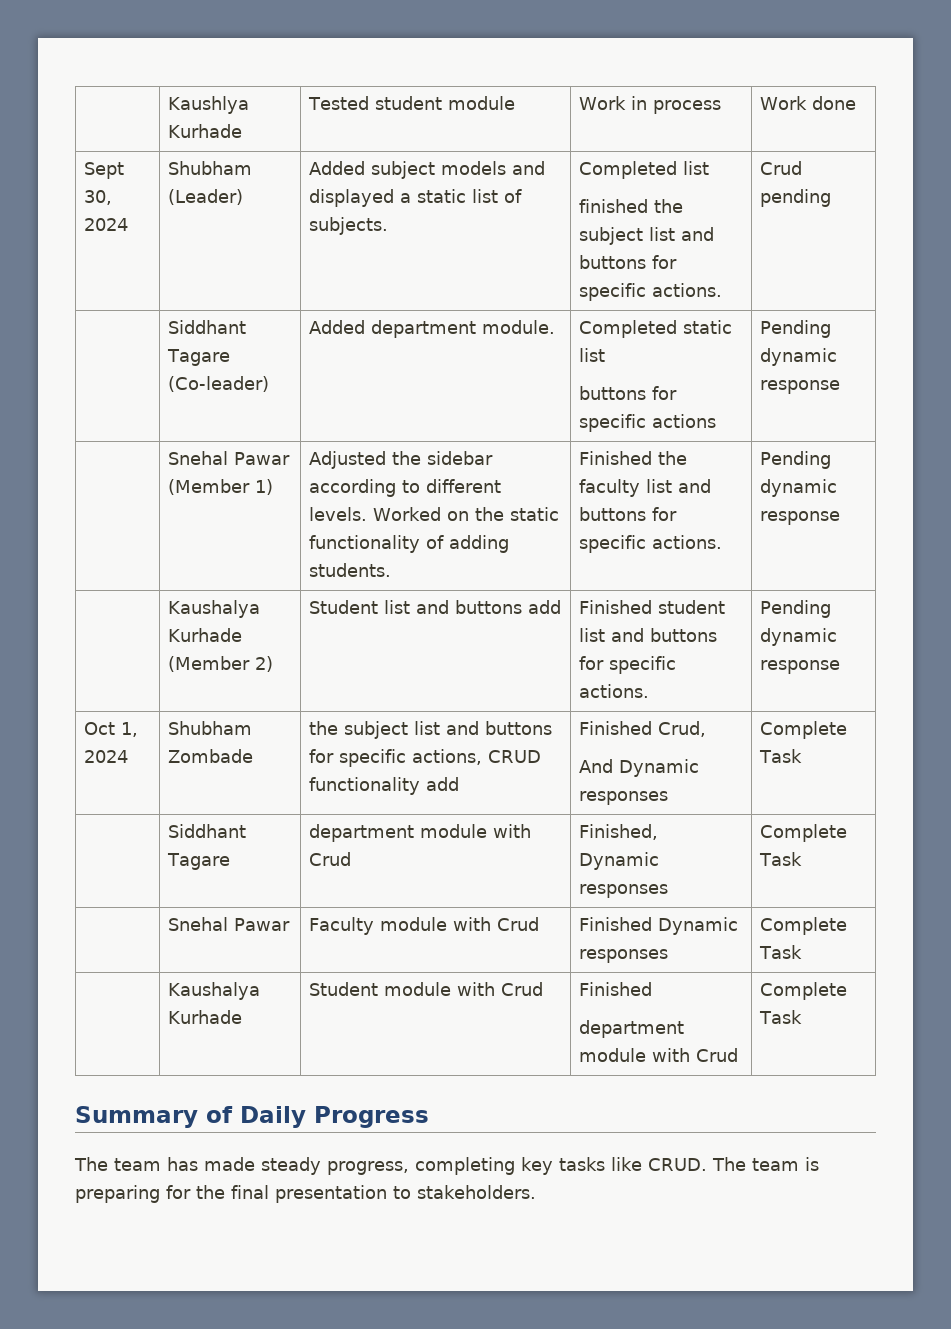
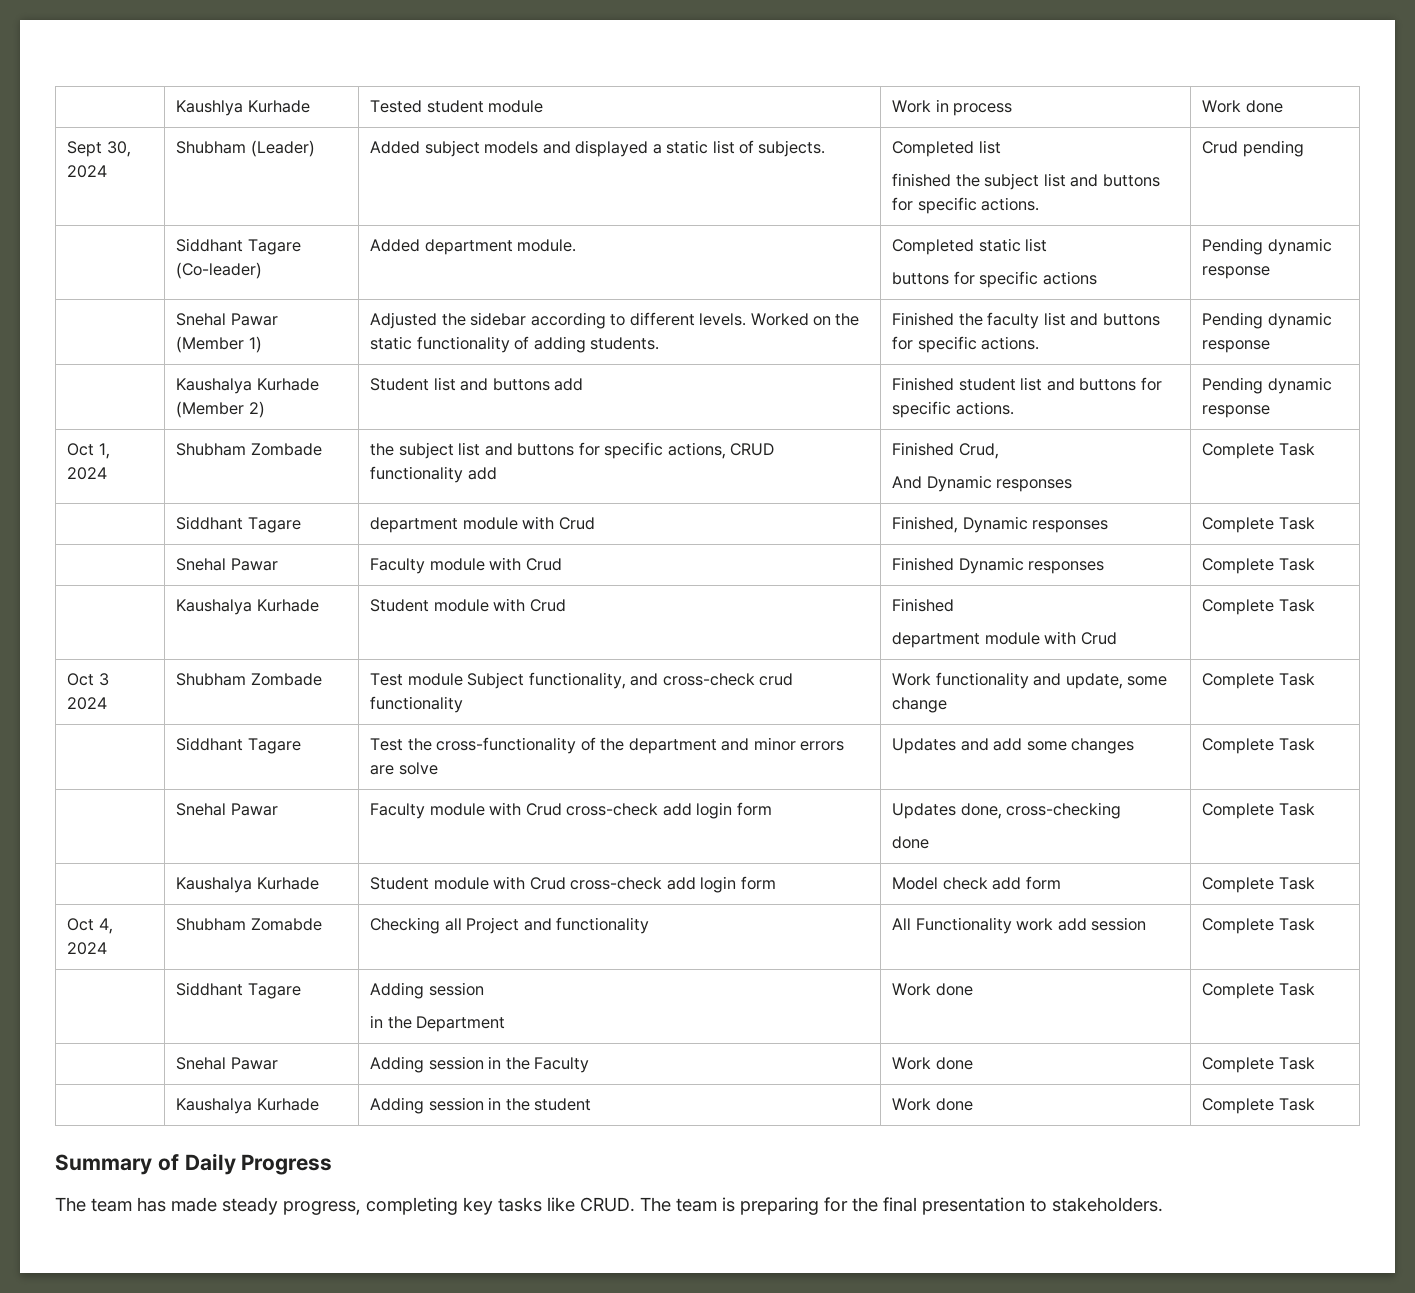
+ Oct 3 2024 | Shubham Zombade | Test module Subject functionality, and cross-check crud functionality | Work functionality and update, some change | Complete Task
+ | Siddhant Tagare | Test the cross-functionality of the department and minor errors are solve | Updates and add some changes | Complete Task
+ | Snehal Pawar | Faculty module with Crud cross-check add login form | Updates done, cross-checking
+ done | Complete Task
+ | Kaushalya Kurhade | Student module with Crud cross-check add login form | Model check add form | Complete Task
+ Oct 4, 2024 | Shubham Zomabde | Checking all Project and functionality | All Functionality work add session | Complete Task
+ | Siddhant Tagare | Adding session
+ in the Department | Work done | Complete Task
+ | Snehal Pawar | Adding session in the Faculty | Work done | Complete Task
+ | Kaushalya Kurhade | Adding session in the student | Work done | Complete Task

